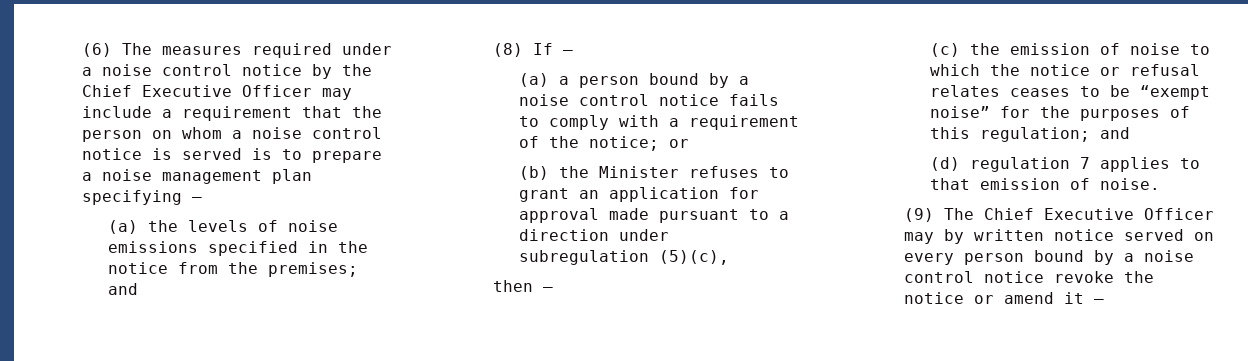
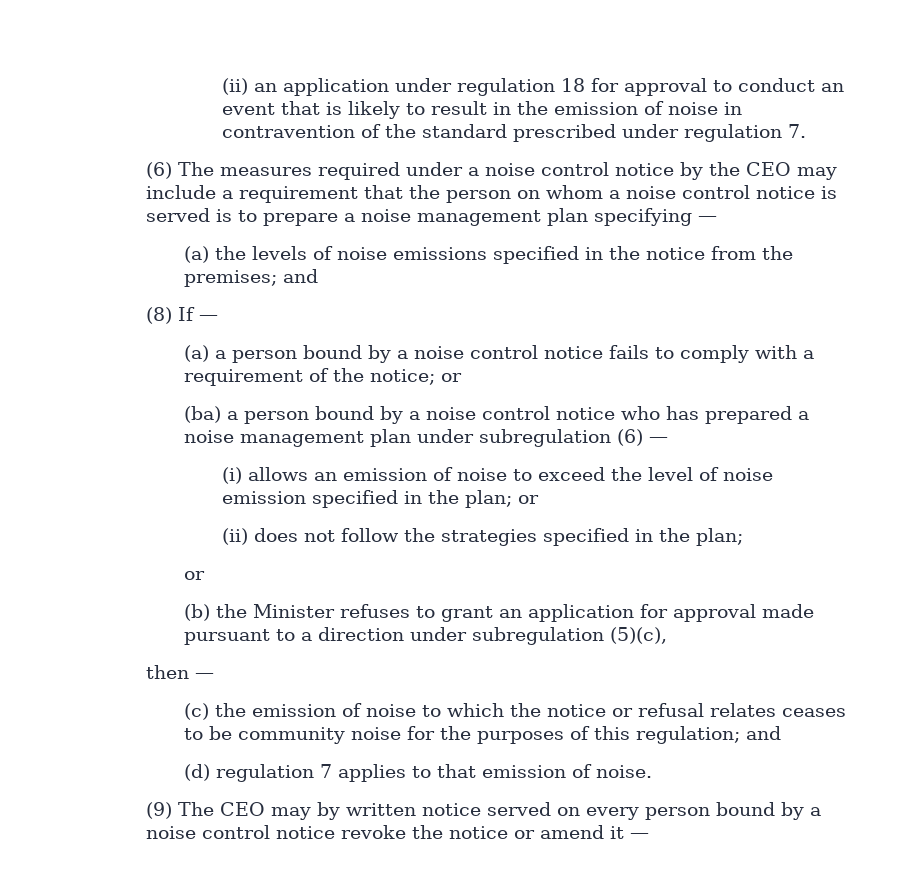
+ (ii) an application under regulation 18 for approval to conduct an event that is likely to result in the emission of noise in contravention of the standard prescribed under regulation 7.
- (6) The measures required under a noise control notice by the Chief Executive Officer may include a requirement that the person on whom a noise control notice is served is to prepare a noise management plan specifying —
+ (6) The measures required under a noise control notice by the CEO may include a requirement that the person on whom a noise control notice is served is to prepare a noise management plan specifying —
+ (ba) a person bound by a noise control notice who has prepared a noise management plan under subregulation (6) —
+ (i) allows an emission of noise to exceed the level of noise emission specified in the plan; or
+ (ii) does not follow the strategies specified in the plan;
+ or
- (c) the emission of noise to which the notice or refusal relates ceases to be “exempt noise” for the purposes of this regulation; and
+ (c) the emission of noise to which the notice or refusal relates ceases to be community noise for the purposes of this regulation; and
- (9) The Chief Executive Officer may by written notice served on every person bound by a noise control notice revoke the notice or amend it —
+ (9) The CEO may by written notice served on every person bound by a noise control notice revoke the notice or amend it —

